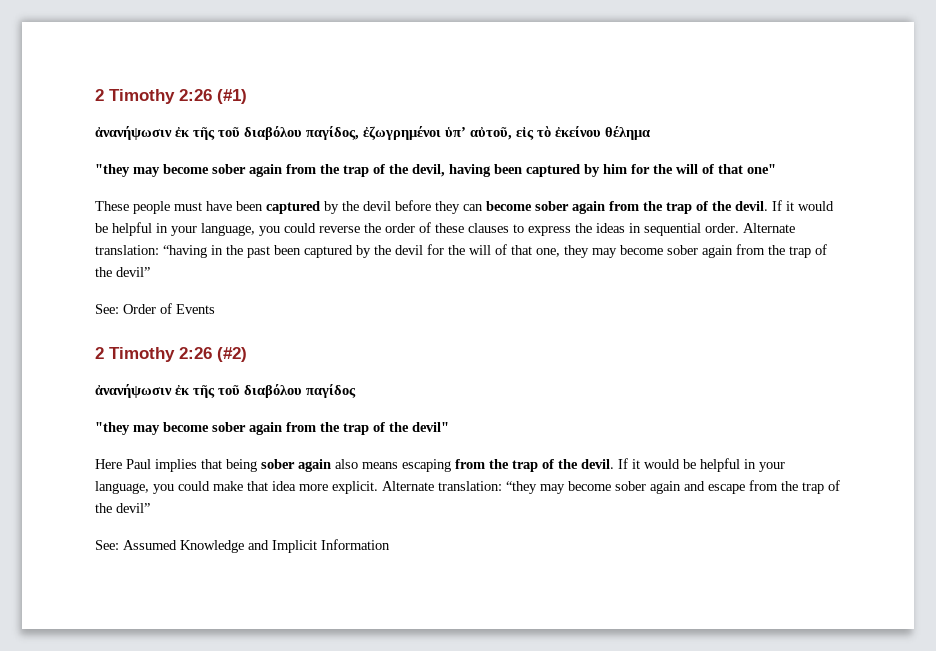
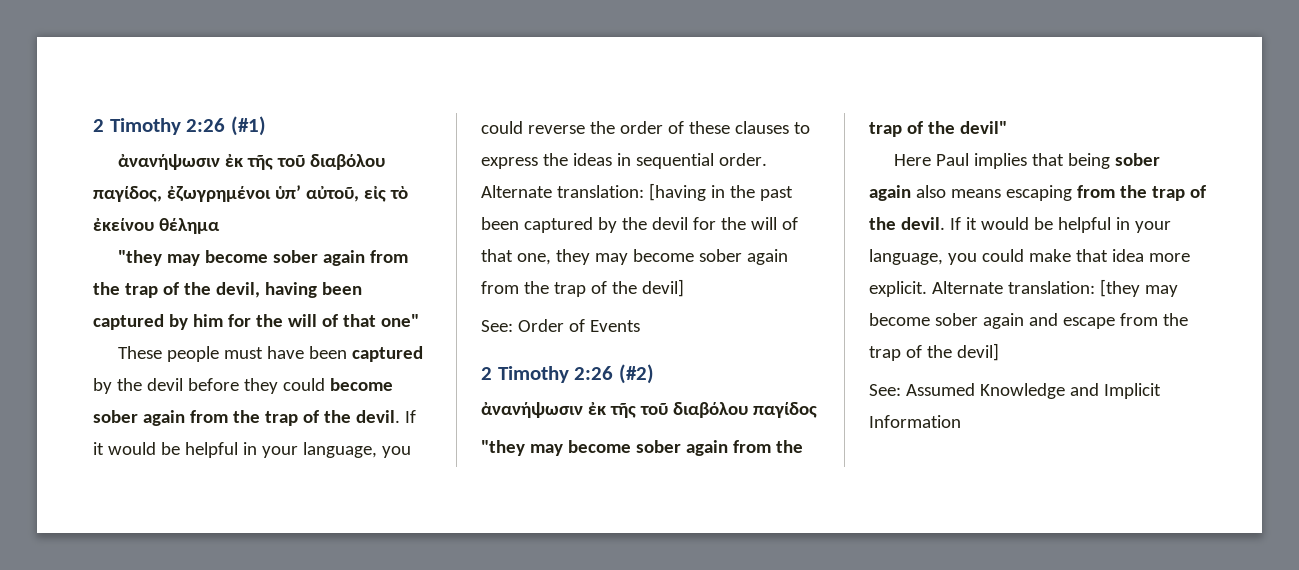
- These people must have been captured by the devil before they can become sober again from the trap of the devil.
+ These people must have been captured by the devil before they could become sober again from the trap of the devil.
- Alternate translation: “having in the past been captured by the devil for the will of that one, they may become sober again from the trap of the devil”
+ Alternate translation: [having in the past been captured by the devil for the will of that one, they may become sober again from the trap of the devil]
- Alternate translation: “they may become sober again and escape from the trap of the devil”
+ Alternate translation: [they may become sober again and escape from the trap of the devil]

